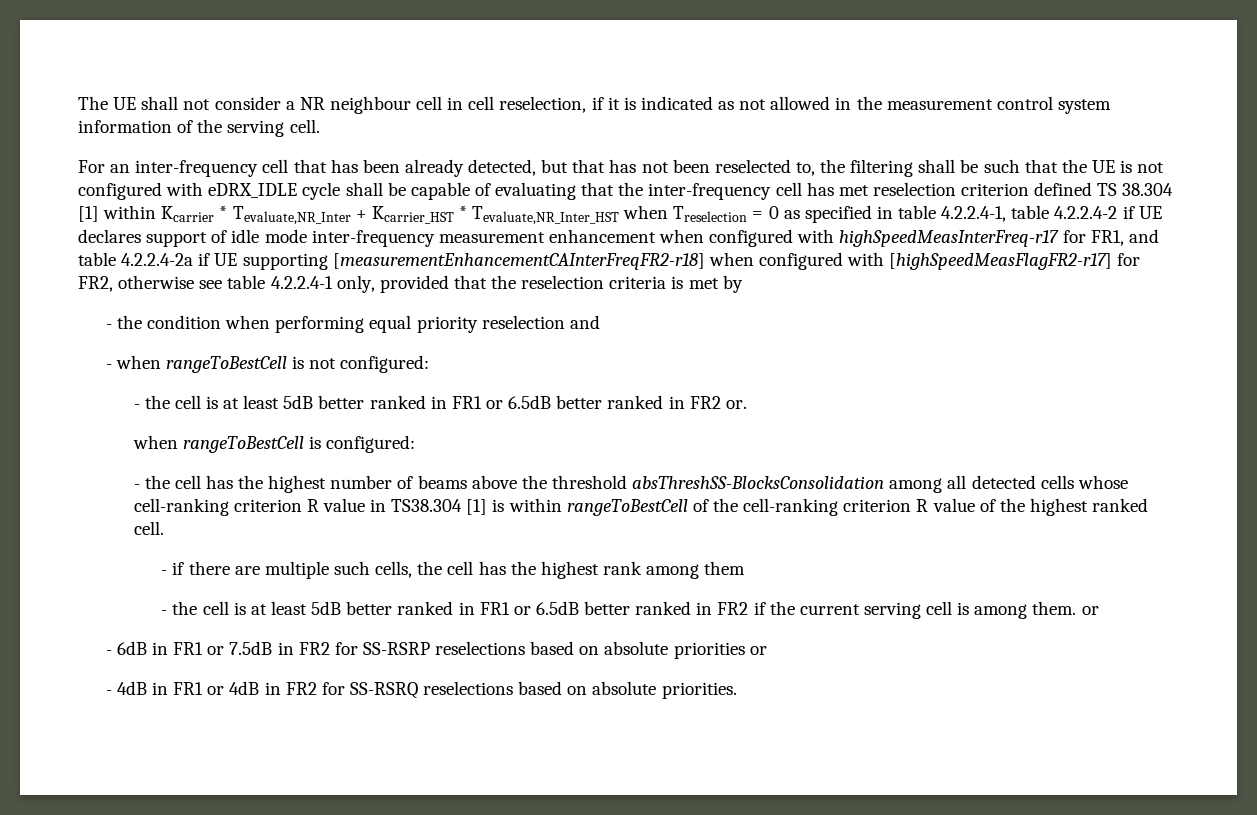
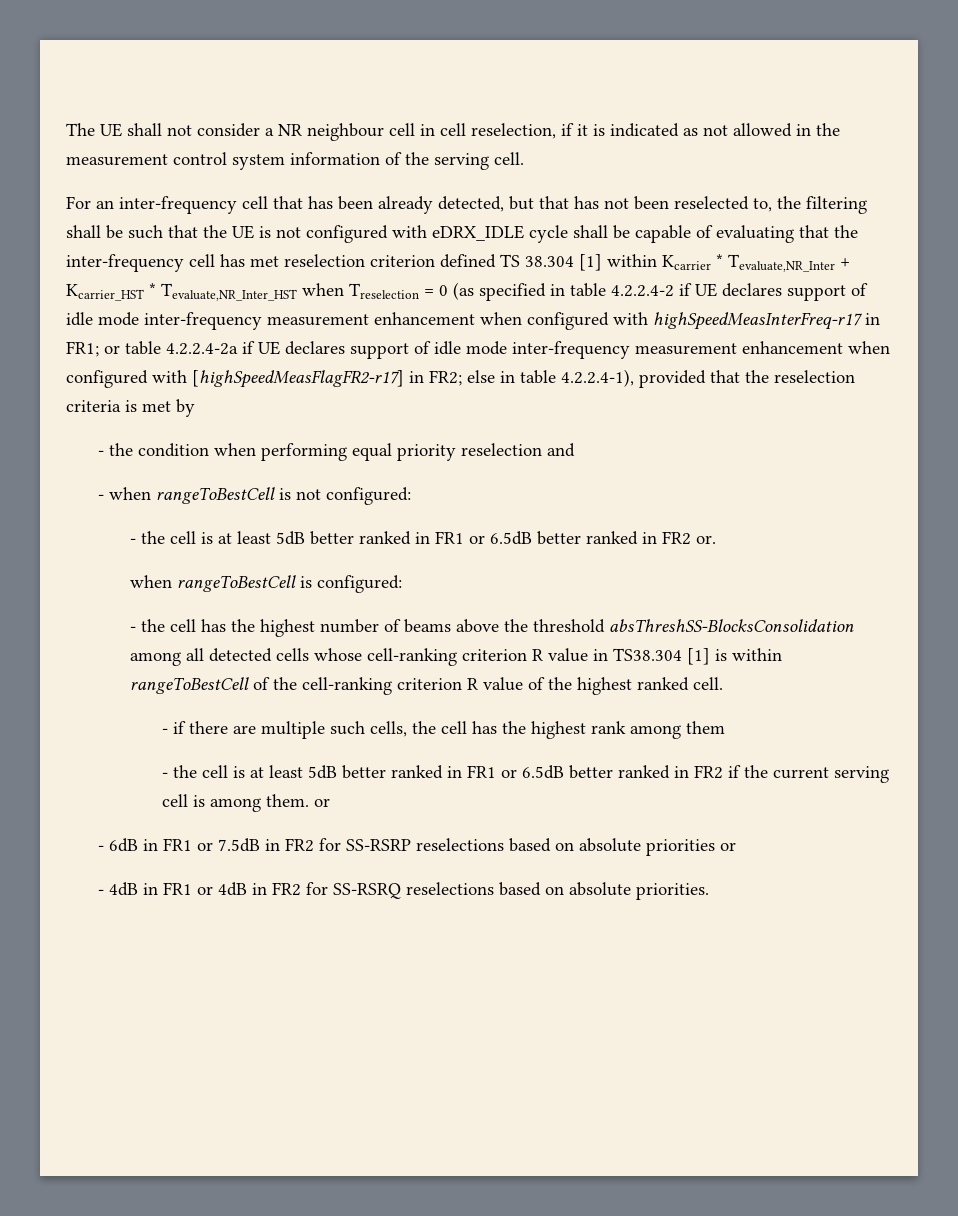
- For an inter-frequency cell that has been already detected, but that has not been reselected to, the filtering shall be such that the UE is not configured with eDRX_IDLE cycle shall be capable of evaluating that the inter-frequency cell has met reselection criterion defined TS 38.304 [1] within Kcarrier * Tevaluate,NR_Inter + Kcarrier_HST * Tevaluate,NR_Inter_HST when Treselection = 0 as specified in table 4.2.2.4-1, table 4.2.2.4-2 if UE declares support of idle mode inter-frequency measurement enhancement when configured with highSpeedMeasInterFreq-r17 for FR1, and table 4.2.2.4-2a if UE supporting [measurementEnhancementCAInterFreqFR2-r18] when configured with [highSpeedMeasFlagFR2-r17] for FR2, otherwise see table 4.2.2.4-1 only, provided that the reselection criteria is met by
+ For an inter-frequency cell that has been already detected, but that has not been reselected to, the filtering shall be such that the UE is not configured with eDRX_IDLE cycle shall be capable of evaluating that the inter-frequency cell has met reselection criterion defined TS 38.304 [1] within Kcarrier * Tevaluate,NR_Inter + Kcarrier_HST * Tevaluate,NR_Inter_HST when Treselection = 0 (as specified in table 4.2.2.4-2 if UE declares support of idle mode inter-frequency measurement enhancement when configured with highSpeedMeasInterFreq-r17 in FR1; or table 4.2.2.4-2a if UE declares support of idle mode inter-frequency measurement enhancement when configured with [highSpeedMeasFlagFR2-r17] in FR2; else in table 4.2.2.4-1), provided that the reselection criteria is met by

